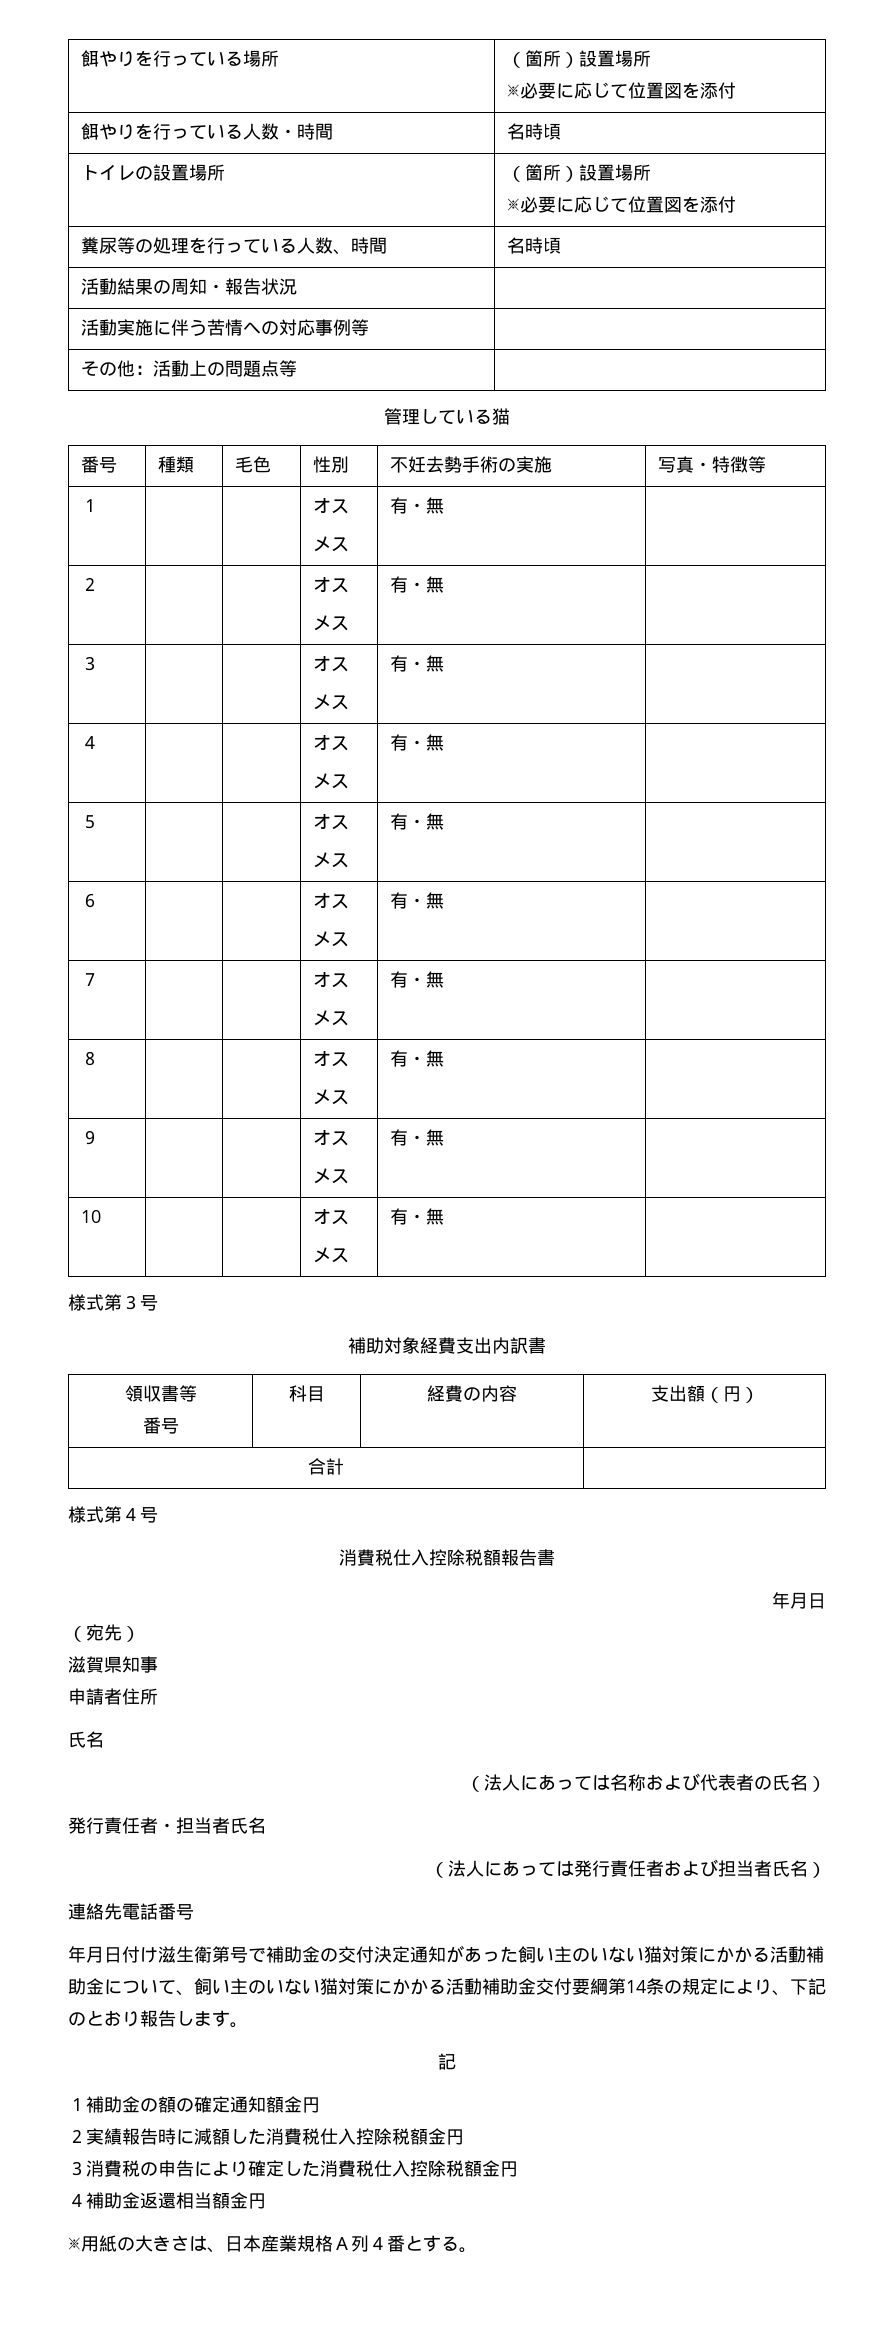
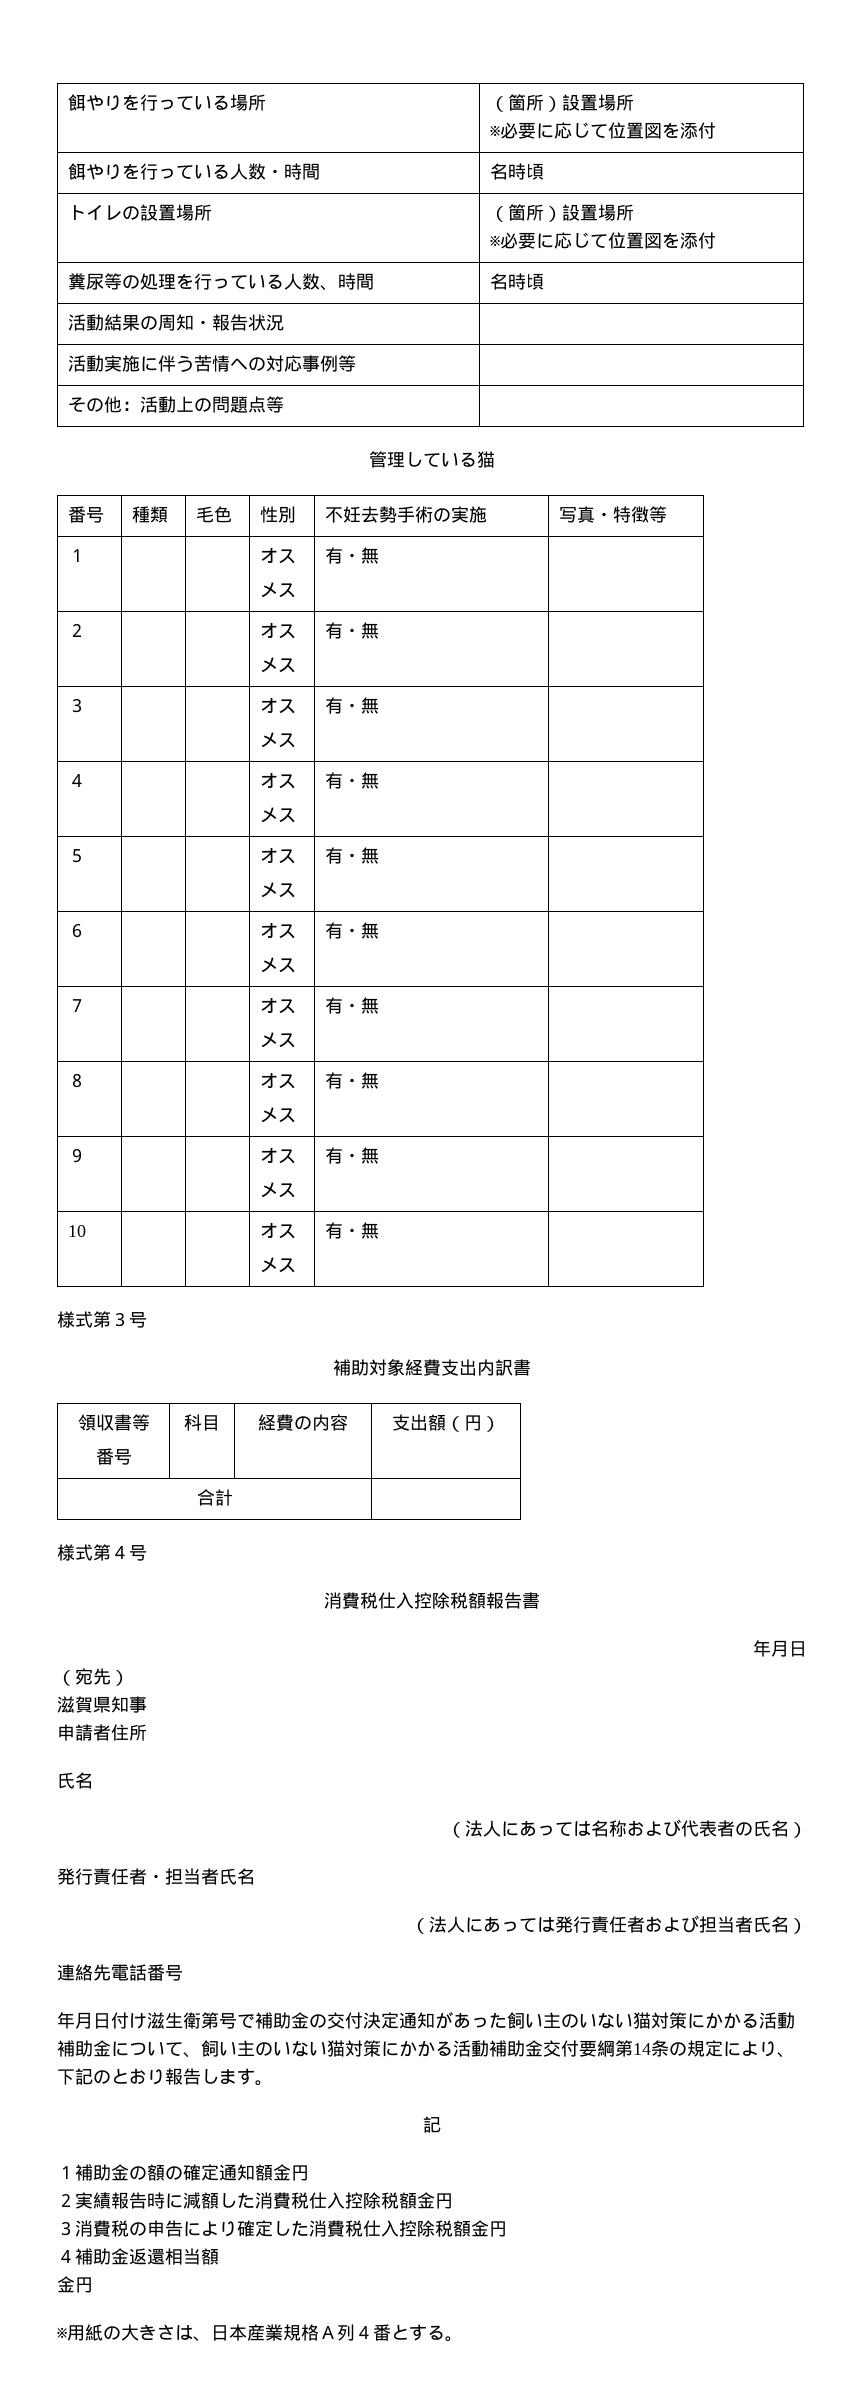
- ４補助金返還相当額金円
+ ４補助金返還相当額
+ 金円

